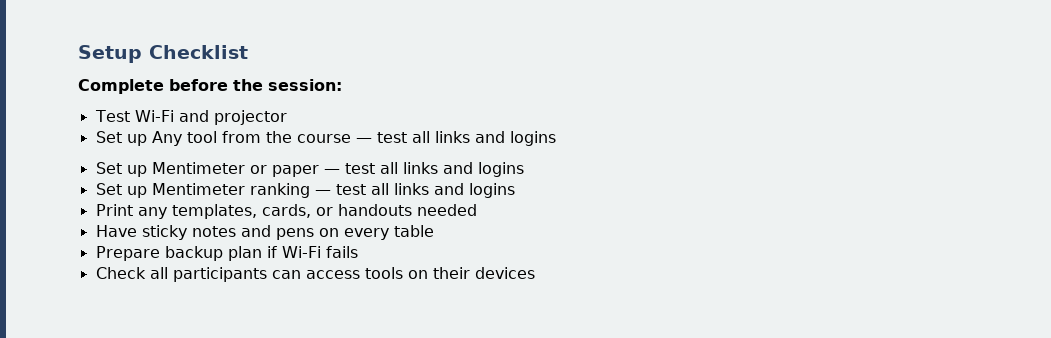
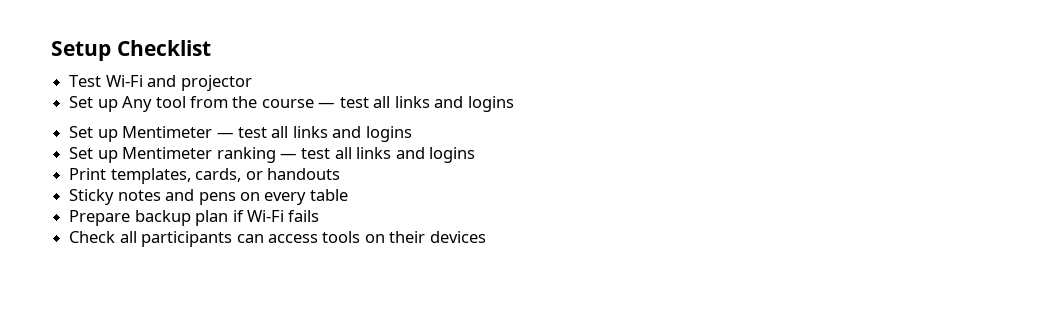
- Complete before the session:
- Set up Mentimeter or paper — test all links and logins
+ Set up Mentimeter — test all links and logins
- Print any templates, cards, or handouts needed
- Have sticky notes and pens on every table
+ Print templates, cards, or handouts
+ Sticky notes and pens on every table

